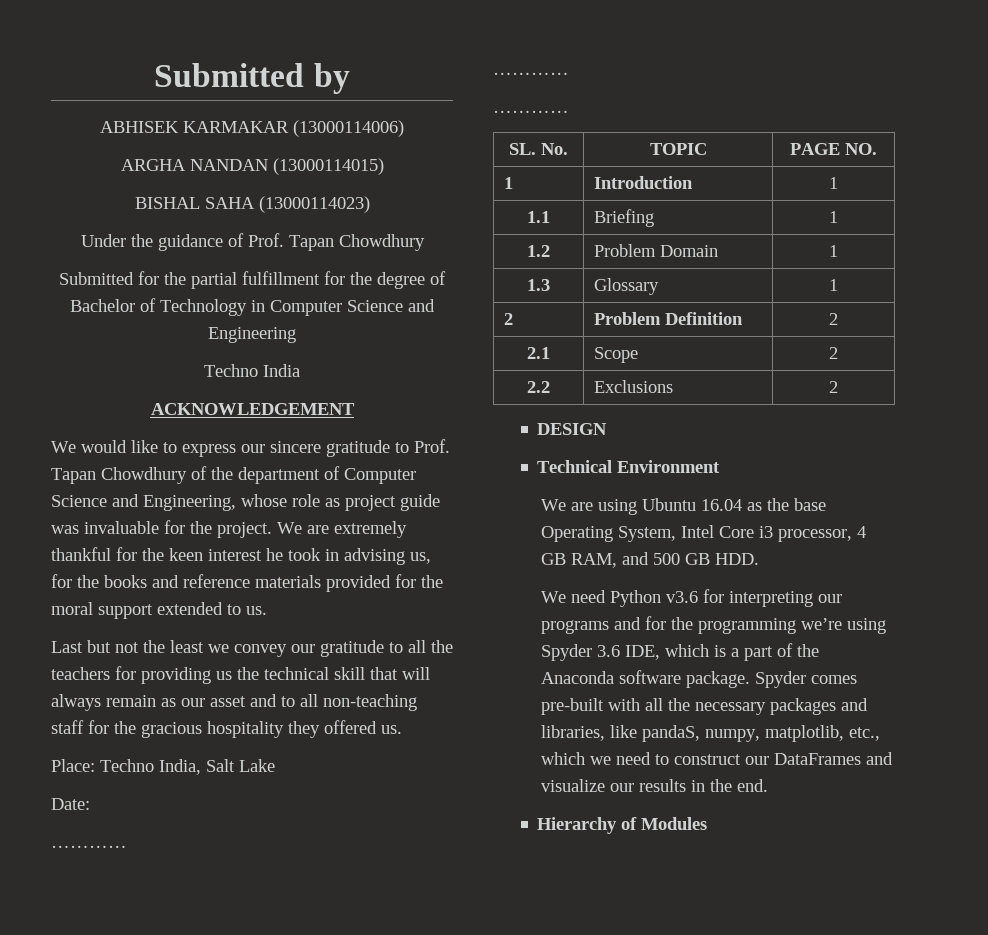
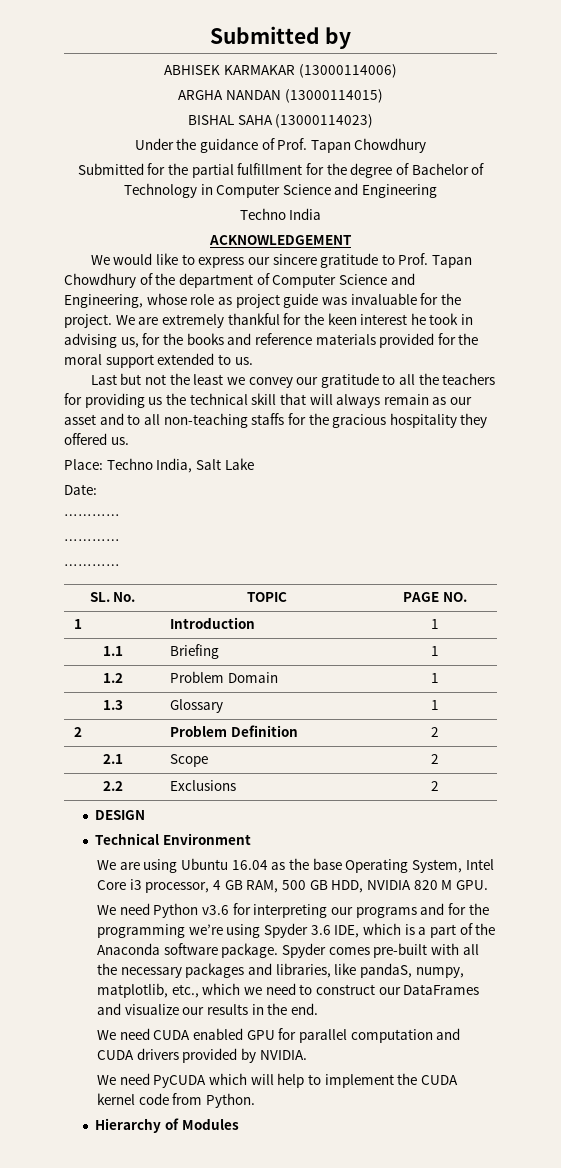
- Last but not the least we convey our gratitude to all the teachers for providing us the technical skill that will always remain as our asset and to all non-teaching staff for the gracious hospitality they offered us.
+ Last but not the least we convey our gratitude to all the teachers for providing us the technical skill that will always remain as our asset and to all non-teaching staffs for the gracious hospitality they offered us.
- We are using Ubuntu 16.04 as the base Operating System, Intel Core i3 processor, 4 GB RAM, and 500 GB HDD.
+ We are using Ubuntu 16.04 as the base Operating System, Intel Core i3 processor, 4 GB RAM, 500 GB HDD, NVIDIA 820 M GPU.
+ We need CUDA enabled GPU for parallel computation and CUDA drivers provided by NVIDIA.
+ We need PyCUDA which will help to implement the CUDA kernel code from Python.

